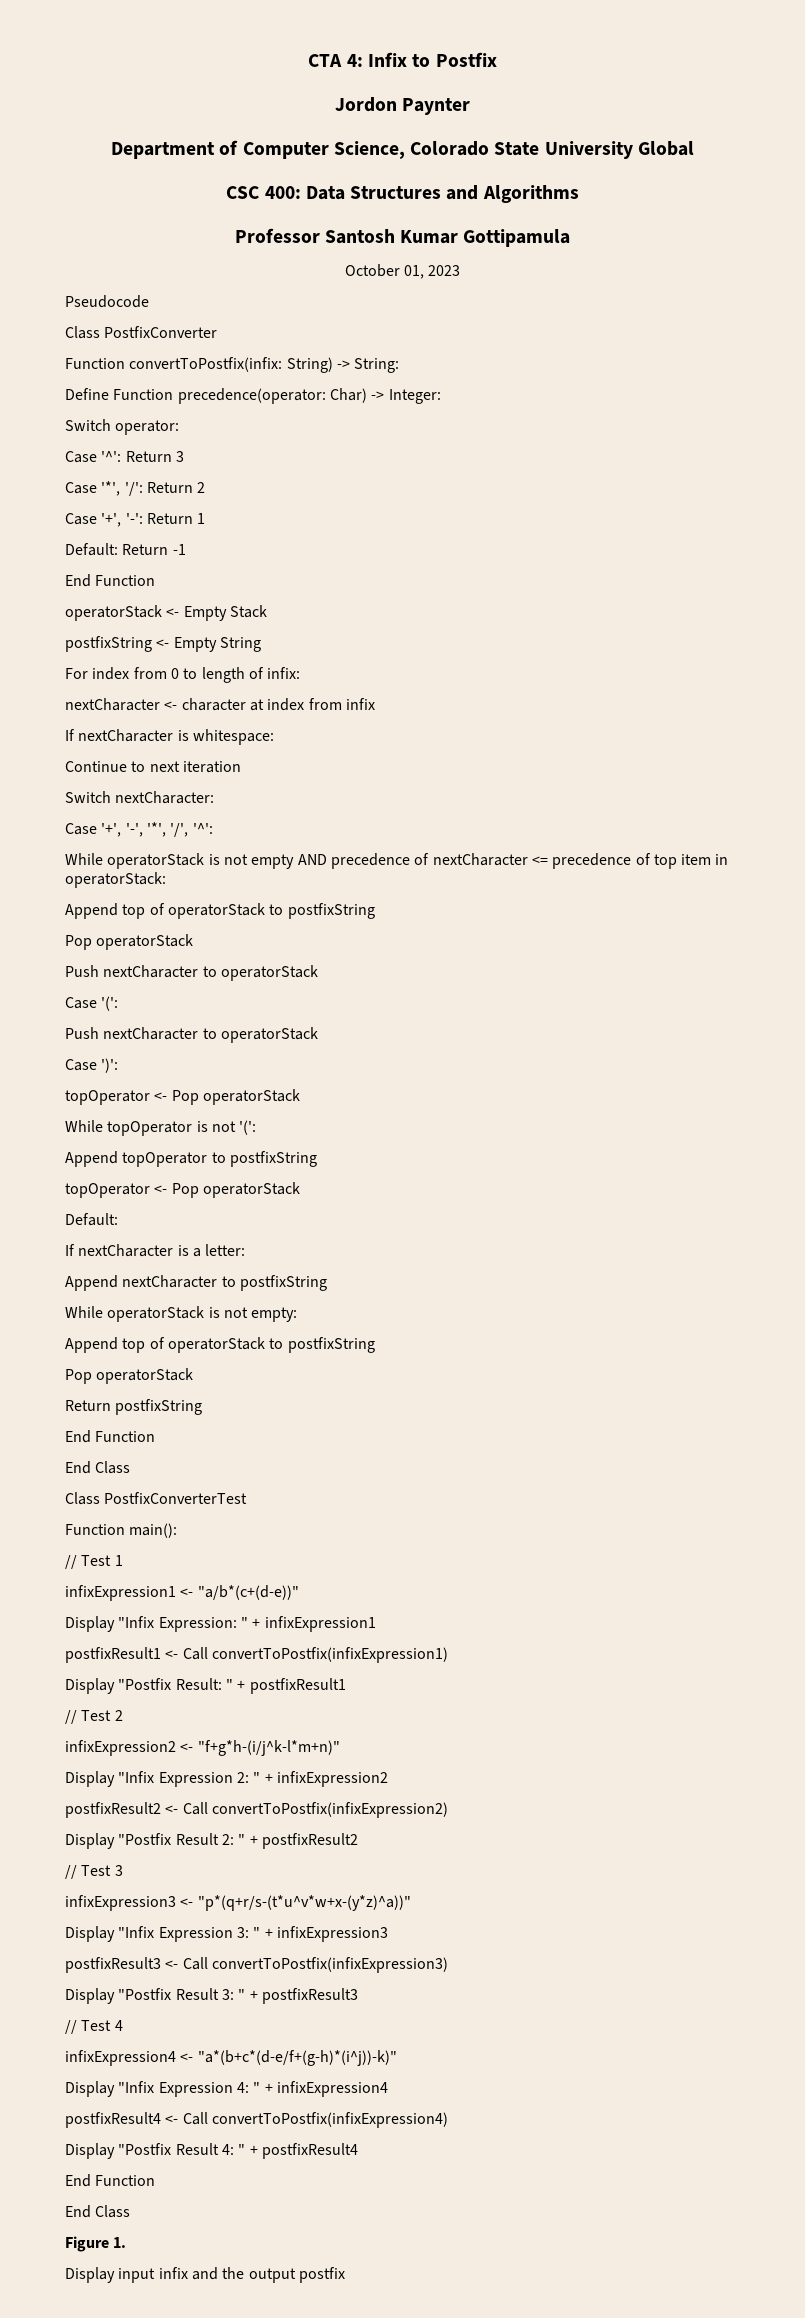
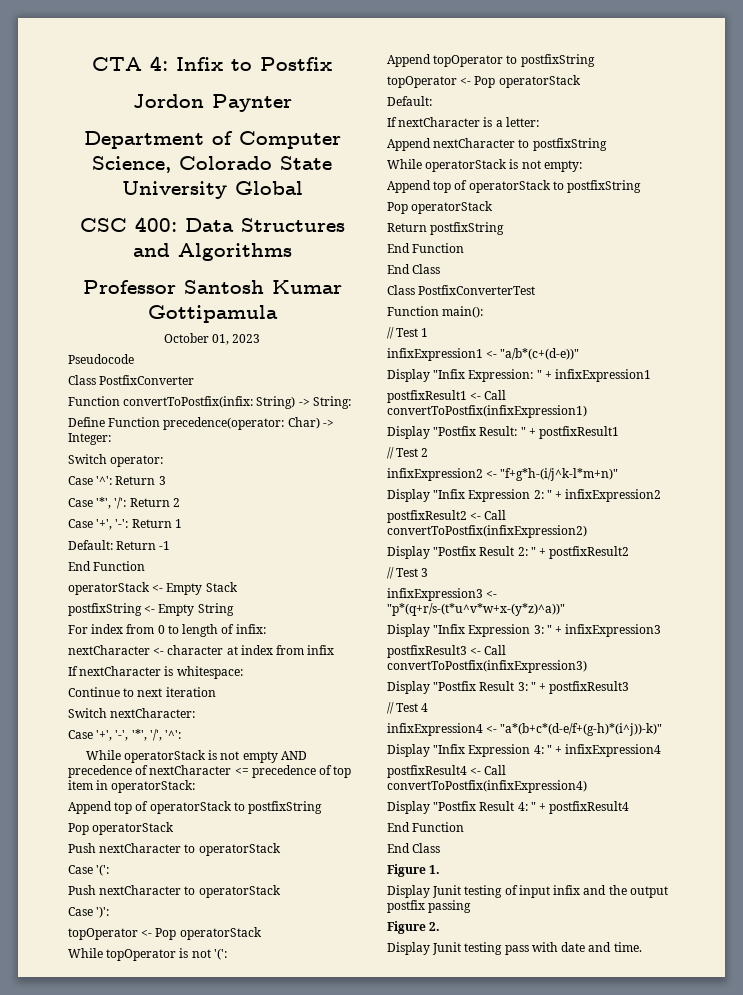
- Display input infix and the output postfix
+ Display Junit testing of input infix and the output postfix passing
+ Figure 2.
+ Display Junit testing pass with date and time.

